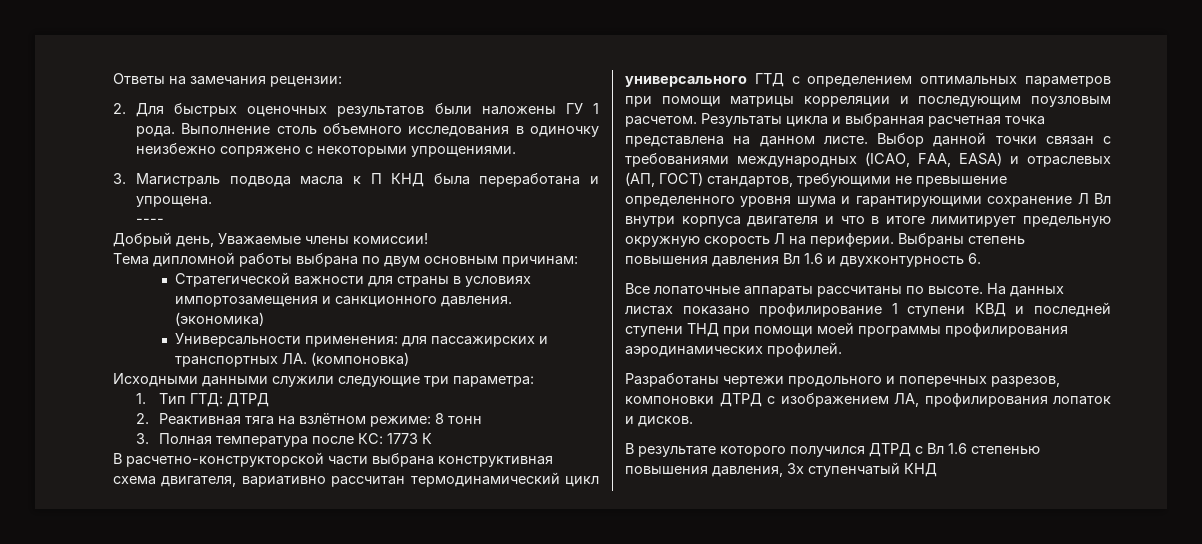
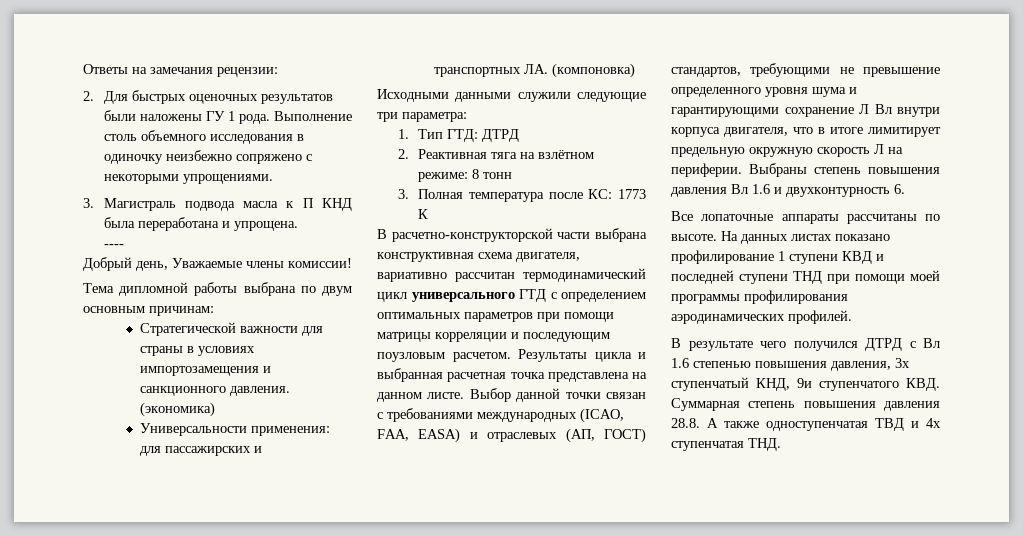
- Выбор данной точки связан с требованиями международных (ICAO, FAA, EASA) и отраслевых (АП, ГОСТ) стандартов, требующими не превышение определенного уровня шума и гарантирующими сохранение Л Вл внутри корпуса двигателя и что в итоге лимитирует предельную окружную скорость Л на периферии.
+ Выбор данной точки связан с требованиями международных (ICAO, FAA, EASA) и отраслевых (АП, ГОСТ) стандартов, требующими не превышение определенного уровня шума и гарантирующими сохранение Л Вл внутри корпуса двигателя, что в итоге лимитирует предельную окружную скорость Л на периферии.
- Разработаны чертежи продольного и поперечных разрезов, компоновки ДТРД с изображением ЛА, профилирования лопаток и дисков.
- В результате которого получился ДТРД с Вл 1.6 степенью повышения давления, 3х ступенчатый КНД
+ В результате чего получился ДТРД с Вл 1.6 степенью повышения давления, 3х ступенчатый КНД, 9и ступенчатого КВД. Суммарная степень повышения давления 28.8. А также одноступенчатая ТВД и 4х ступенчатая ТНД.

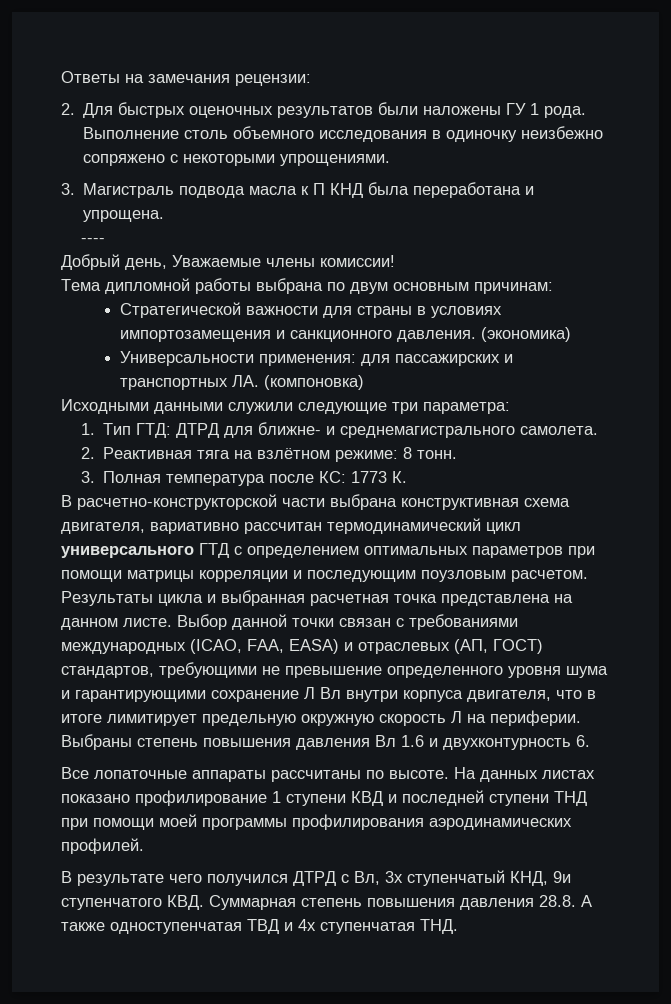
- 1. Тип ГТД: ДТРД
+ 1. Тип ГТД: ДТРД для ближне- и среднемагистрального самолета.
- 2. Реактивная тяга на взлётном режиме: 8 тонн
+ 2. Реактивная тяга на взлётном режиме: 8 тонн.
- 3. Полная температура после КС: 1773 К
+ 3. Полная температура после КС: 1773 К.
- В результате чего получился ДТРД с Вл 1.6 степенью повышения давления, 3х ступенчатый КНД, 9и ступенчатого КВД. Суммарная степень повышения давления 28.8. А также одноступенчатая ТВД и 4х ступенчатая ТНД.
+ В результате чего получился ДТРД с Вл, 3х ступенчатый КНД, 9и ступенчатого КВД. Суммарная степень повышения давления 28.8. А также одноступенчатая ТВД и 4х ступенчатая ТНД.

